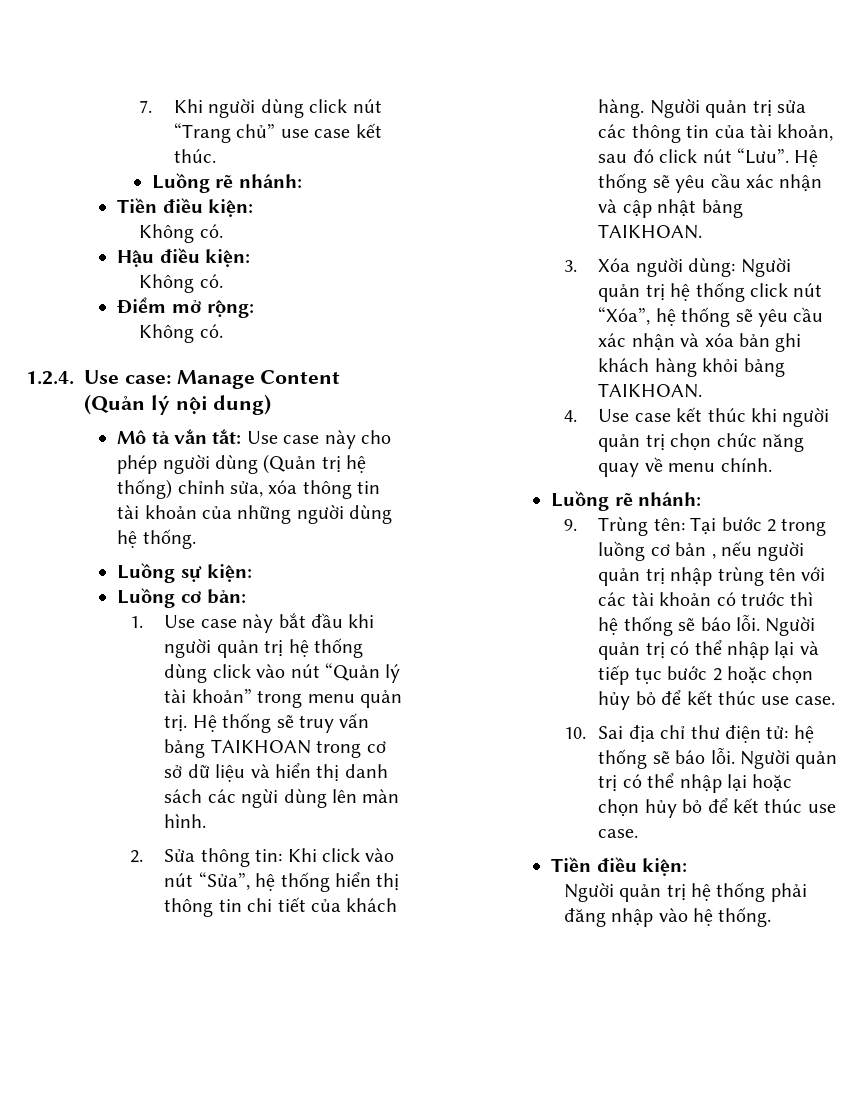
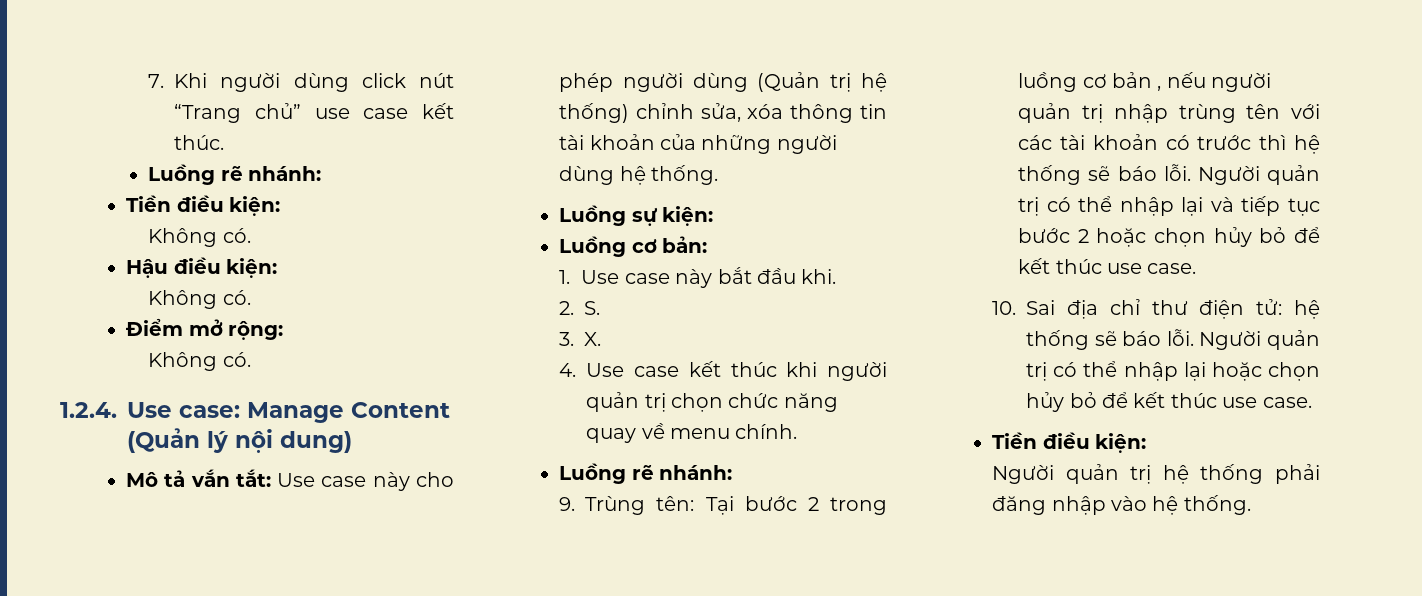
- 1. Use case này bắt đầu khi người quản trị hệ thống dùng click vào nút “Quản lý tài khoản” trong menu quản trị. Hệ thống sẽ truy vấn bảng TAIKHOAN trong cơ sở dữ liệu và hiển thị danh sách các ngừi dùng lên màn hình.
- 2. Sửa thông tin: Khi click vào nút “Sửa”, hệ thống hiển thị thông tin chi tiết của khách hàng. Người quản trị sửa các thông tin của tài khoản, sau đó click nút “Lưu”. Hệ thống sẽ yêu cầu xác nhận và cập nhật bảng TAIKHOAN.
- 3. Xóa người dùng: Người quản trị hệ thống click nút “Xóa”, hệ thống sẽ yêu cầu xác nhận và xóa bản ghi khách hàng khỏi bảng TAIKHOAN.
+ 1. Use case này bắt đầu khi.
+ 2. S.
+ 3. X.

